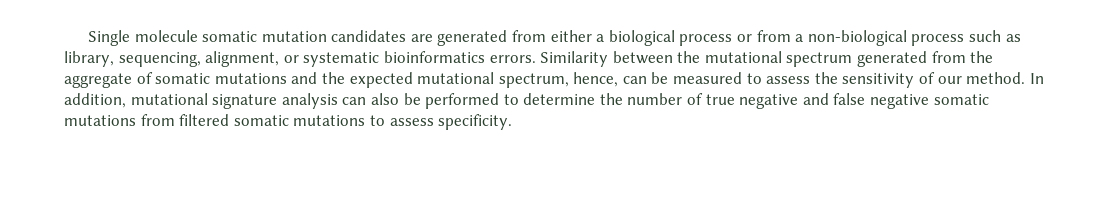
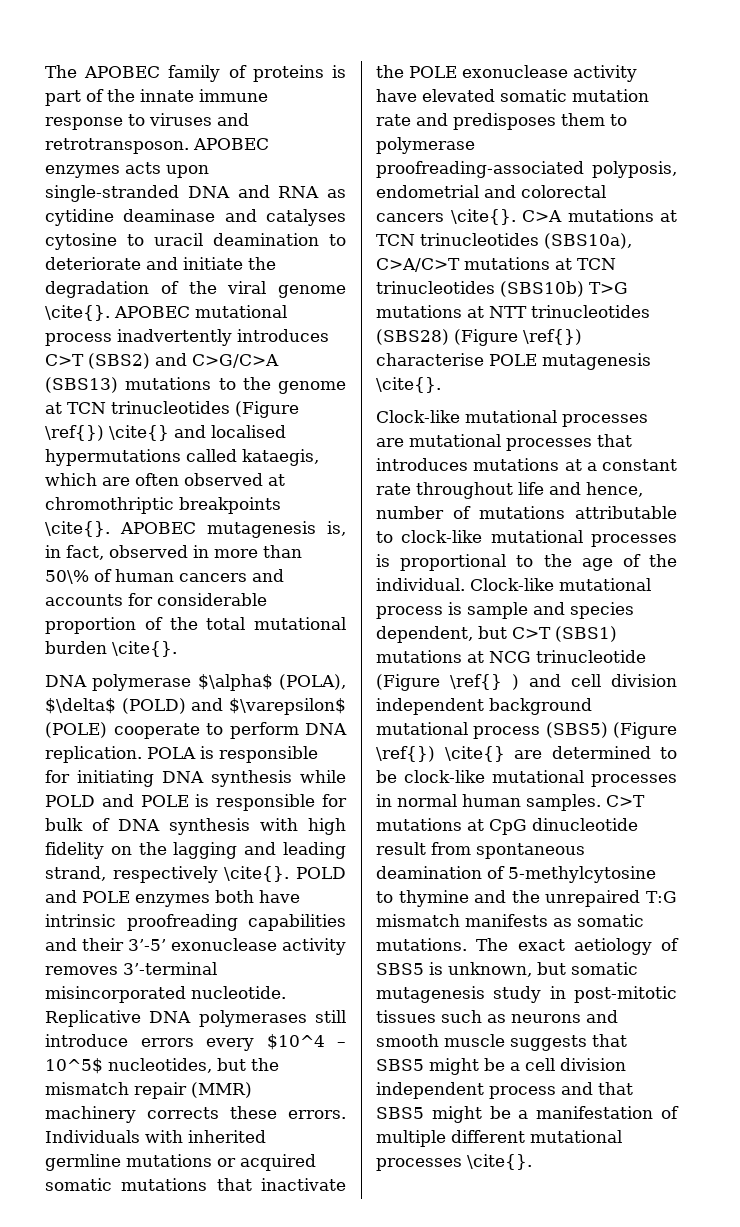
- Single molecule somatic mutation candidates are generated from either a biological process or from a non-biological process such as library, sequencing, alignment, or systematic bioinformatics errors. Similarity between the mutational spectrum generated from the aggregate of somatic mutations and the expected mutational spectrum, hence, can be measured to assess the sensitivity of our method. In addition, mutational signature analysis can also be performed to determine the number of true negative and false negative somatic mutations from filtered somatic mutations to assess specificity.
+ The APOBEC family of proteins is part of the innate immune response to viruses and retrotransposon. APOBEC enzymes acts upon single-stranded DNA and RNA as cytidine deaminase and catalyses cytosine to uracil deamination to deteriorate and initiate the degradation of the viral genome \cite{}. APOBEC mutational process inadvertently introduces C>T (SBS2) and C>G/C>A (SBS13) mutations to the genome at TCN trinucleotides (Figure \ref{}) \cite{} and localised hypermutations called kataegis, which are often observed at chromothriptic breakpoints \cite{}. APOBEC mutagenesis is, in fact, observed in more than 50\% of human cancers and accounts for considerable proportion of the total mutational burden \cite{}.
+ DNA polymerase $\alpha$ (POLA), $\delta$ (POLD) and $\varepsilon$ (POLE) cooperate to perform DNA replication. POLA is responsible for initiating DNA synthesis while POLD and POLE is responsible for bulk of DNA synthesis with high fidelity on the lagging and leading strand, respectively \cite{}. POLD and POLE enzymes both have intrinsic proofreading capabilities and their 3’-5’ exonuclease activity removes 3’-terminal misincorporated nucleotide. Replicative DNA polymerases still introduce errors every $10^4 – 10^5$ nucleotides, but the mismatch repair (MMR) machinery corrects these errors. Individuals with inherited germline mutations or acquired somatic mutations that inactivate the POLE exonuclease activity have elevated somatic mutation rate and predisposes them to polymerase proofreading-associated polyposis, endometrial and colorectal cancers \cite{}. C>A mutations at TCN trinucleotides (SBS10a), C>A/C>T mutations at TCN trinucleotides (SBS10b) T>G mutations at NTT trinucleotides (SBS28) (Figure \ref{}) characterise POLE mutagenesis \cite{}.
+ Clock-like mutational processes are mutational processes that introduces mutations at a constant rate throughout life and hence, number of mutations attributable to clock-like mutational processes is proportional to the age of the individual. Clock-like mutational process is sample and species dependent, but C>T (SBS1) mutations at NCG trinucleotide (Figure \ref{} ) and cell division independent background mutational process (SBS5) (Figure \ref{}) \cite{} are determined to be clock-like mutational processes in normal human samples. C>T mutations at CpG dinucleotide result from spontaneous deamination of 5-methylcytosine to thymine and the unrepaired T:G mismatch manifests as somatic mutations. The exact aetiology of SBS5 is unknown, but somatic mutagenesis study in post-mitotic tissues such as neurons and smooth muscle suggests that SBS5 might be a cell division independent process and that SBS5 might be a manifestation of multiple different mutational processes \cite{}.

